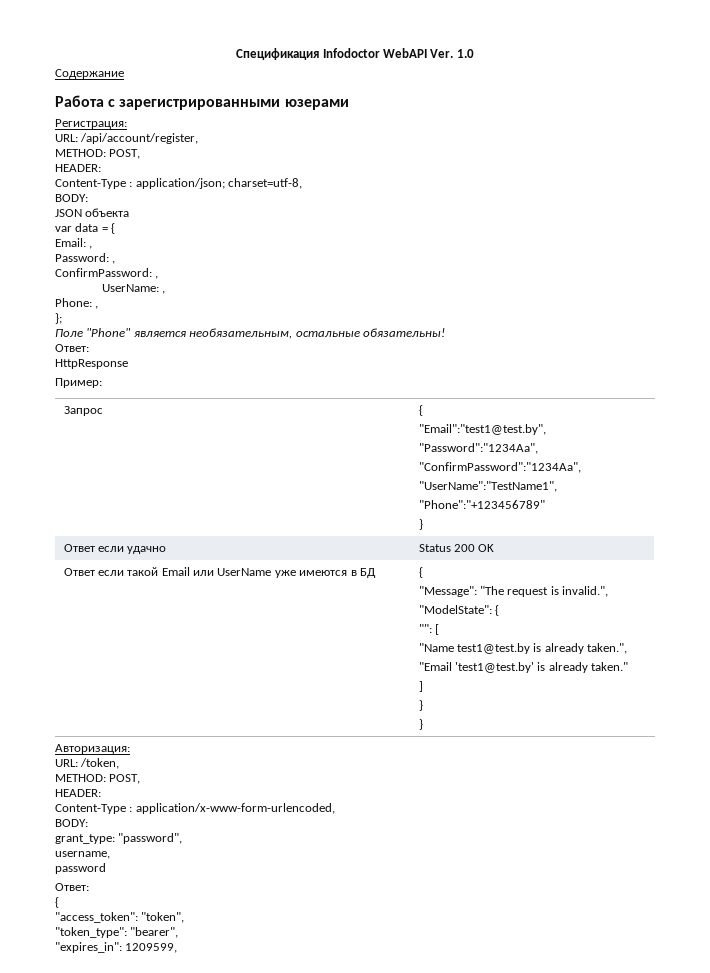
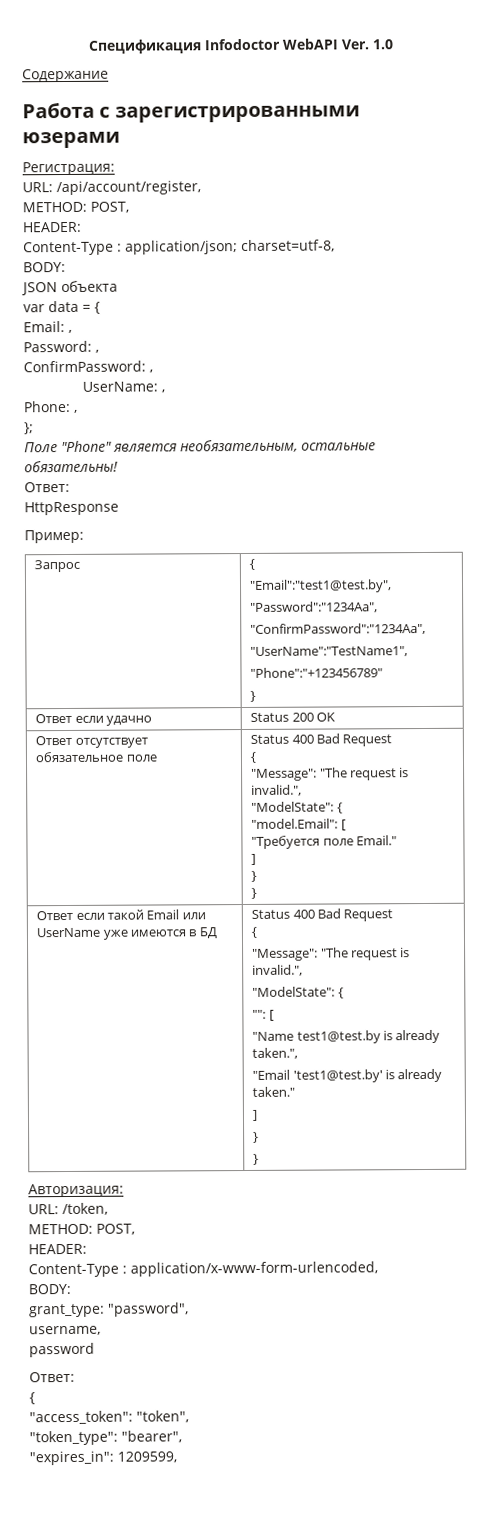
+ Ответ отсутствует обязательное поле | Status 400 Bad Request
+ {
+ "Message": "The request is invalid.",
+ "ModelState": {
+ "model.Email": [
+ "Требуется поле Email."
+ ]
+ }
+ }
- Ответ если такой Email или UserName уже имеются в БД | {
+ Ответ если такой Email или UserName уже имеются в БД | Status 400 Bad Request
+ {

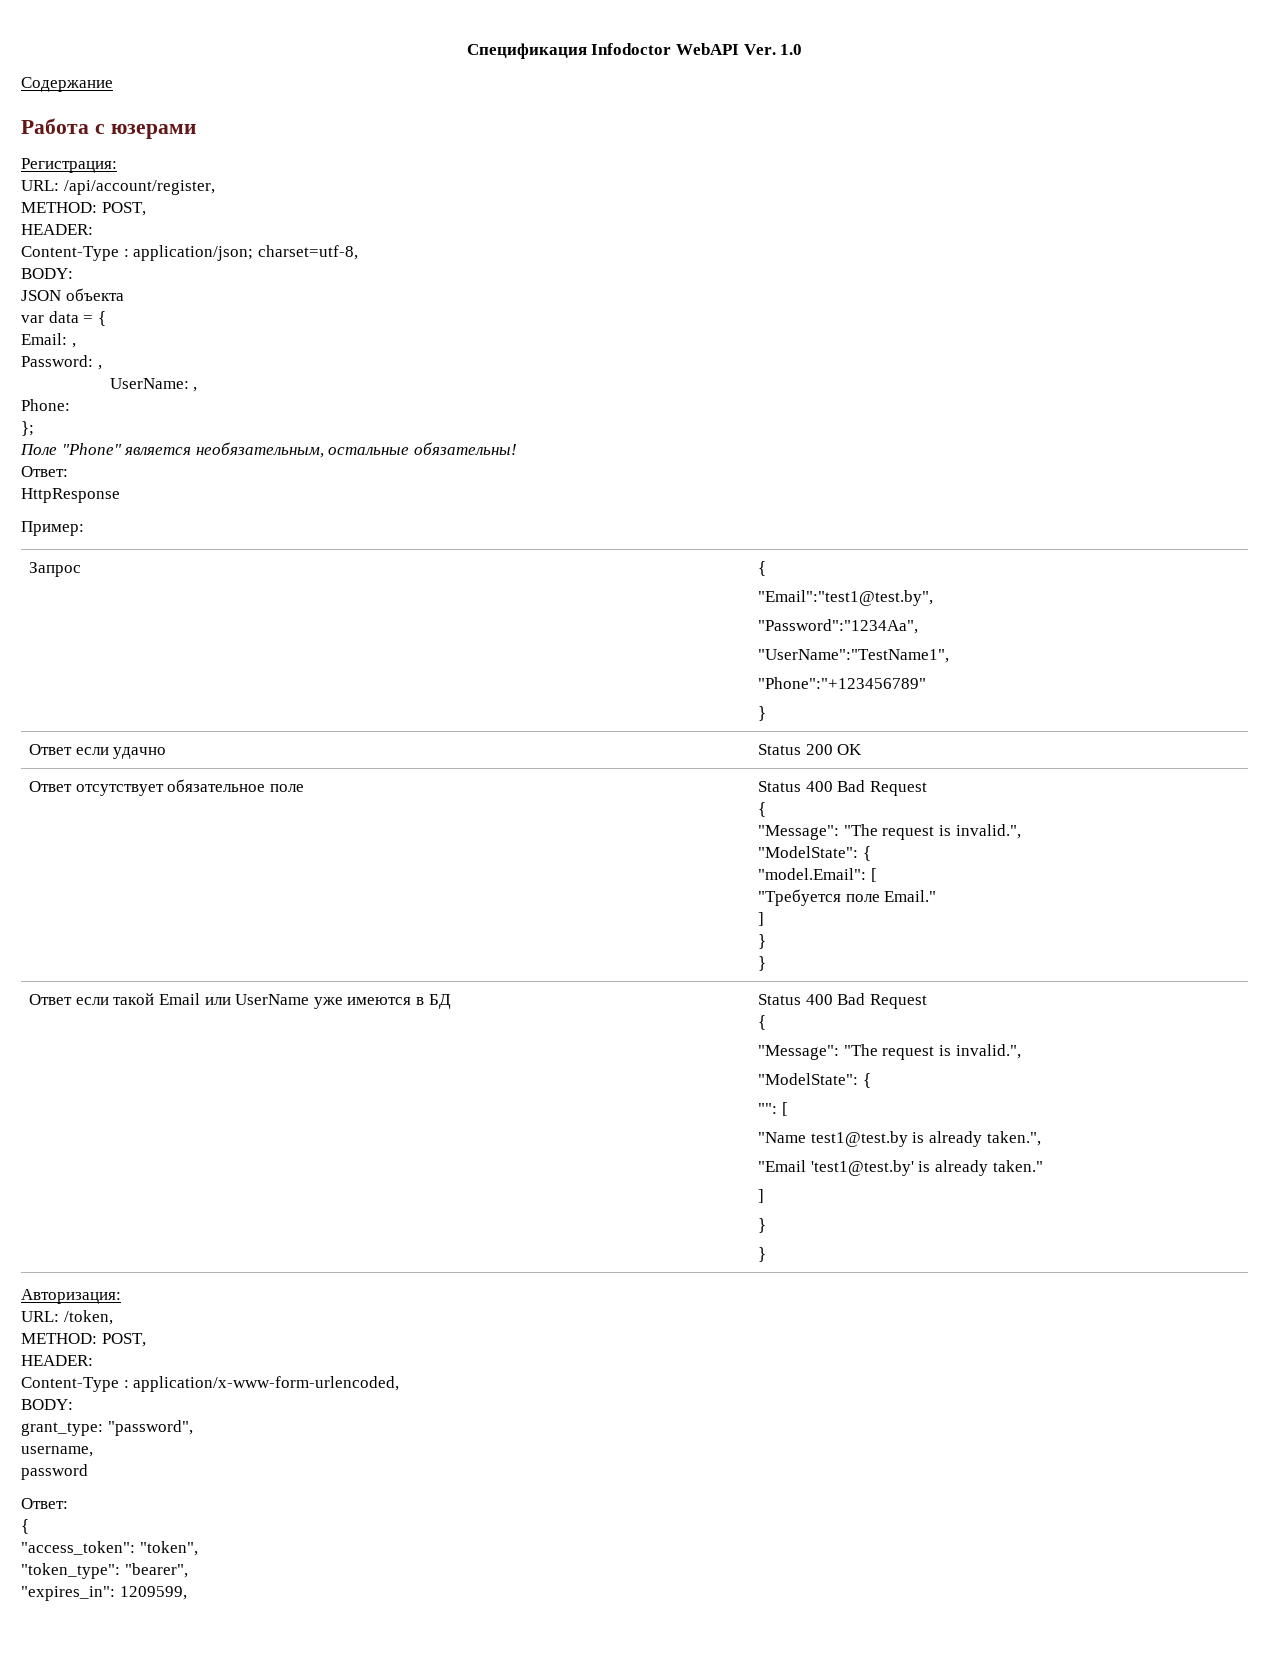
- Работа с зарегистрированными юзерами
+ Работа с юзерами
- ConfirmPassword: ,
- Phone: ,
+ Phone:
  Запрос | {
  "Email":"test1@test.by",
  "Password":"1234Aa",
- "ConfirmPassword":"1234Aa",

